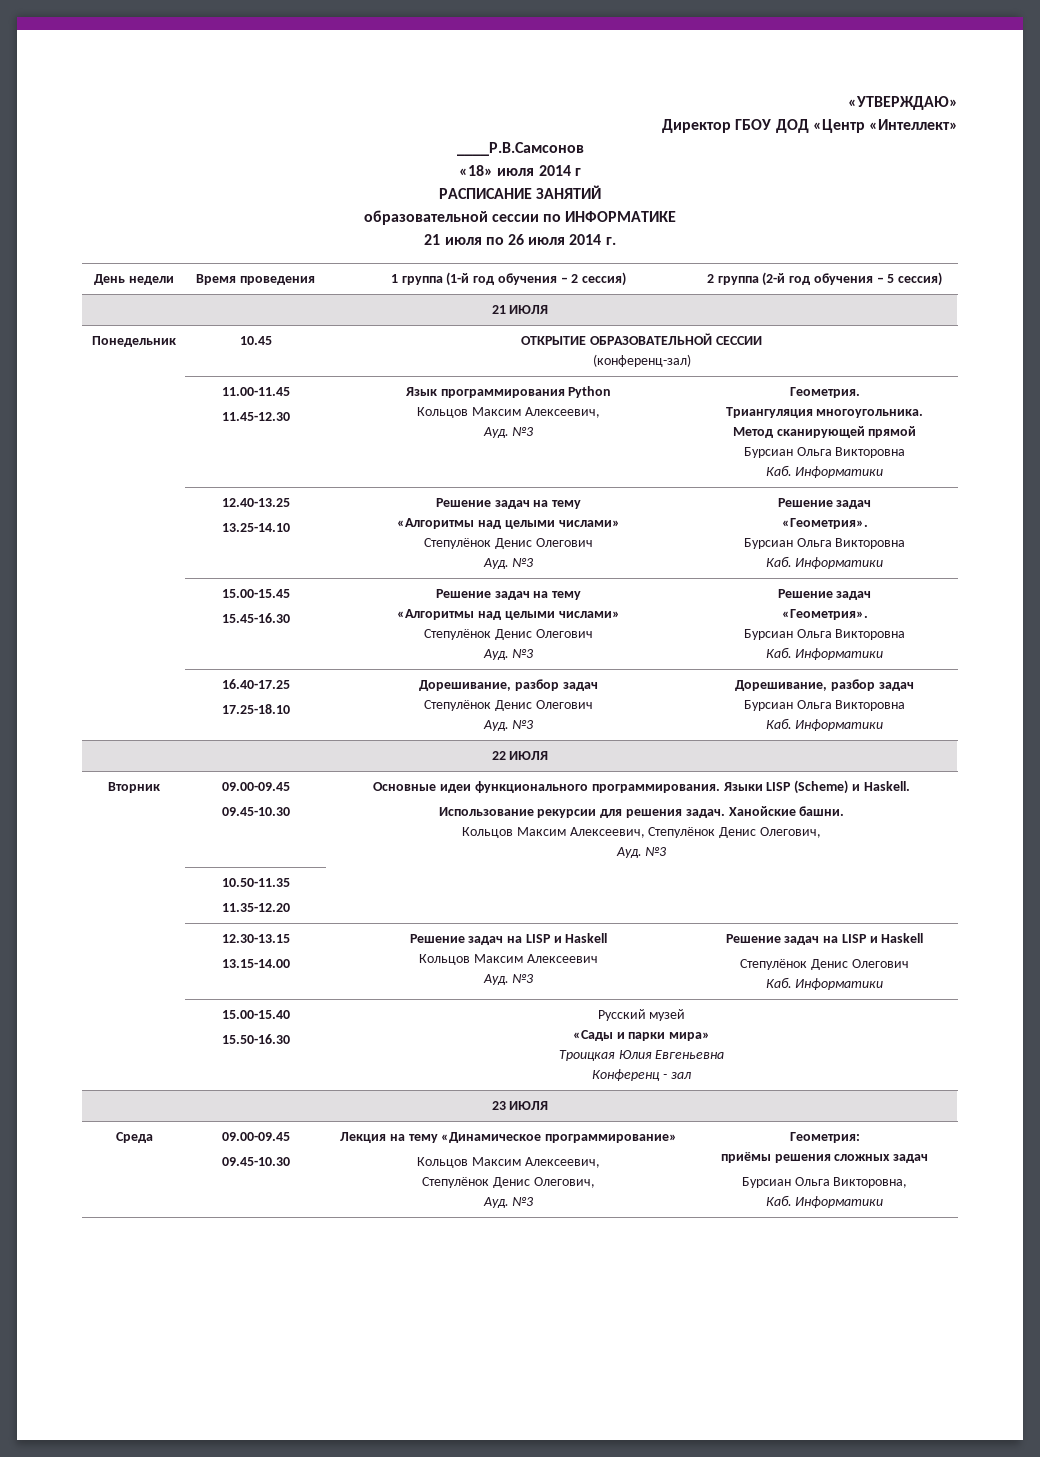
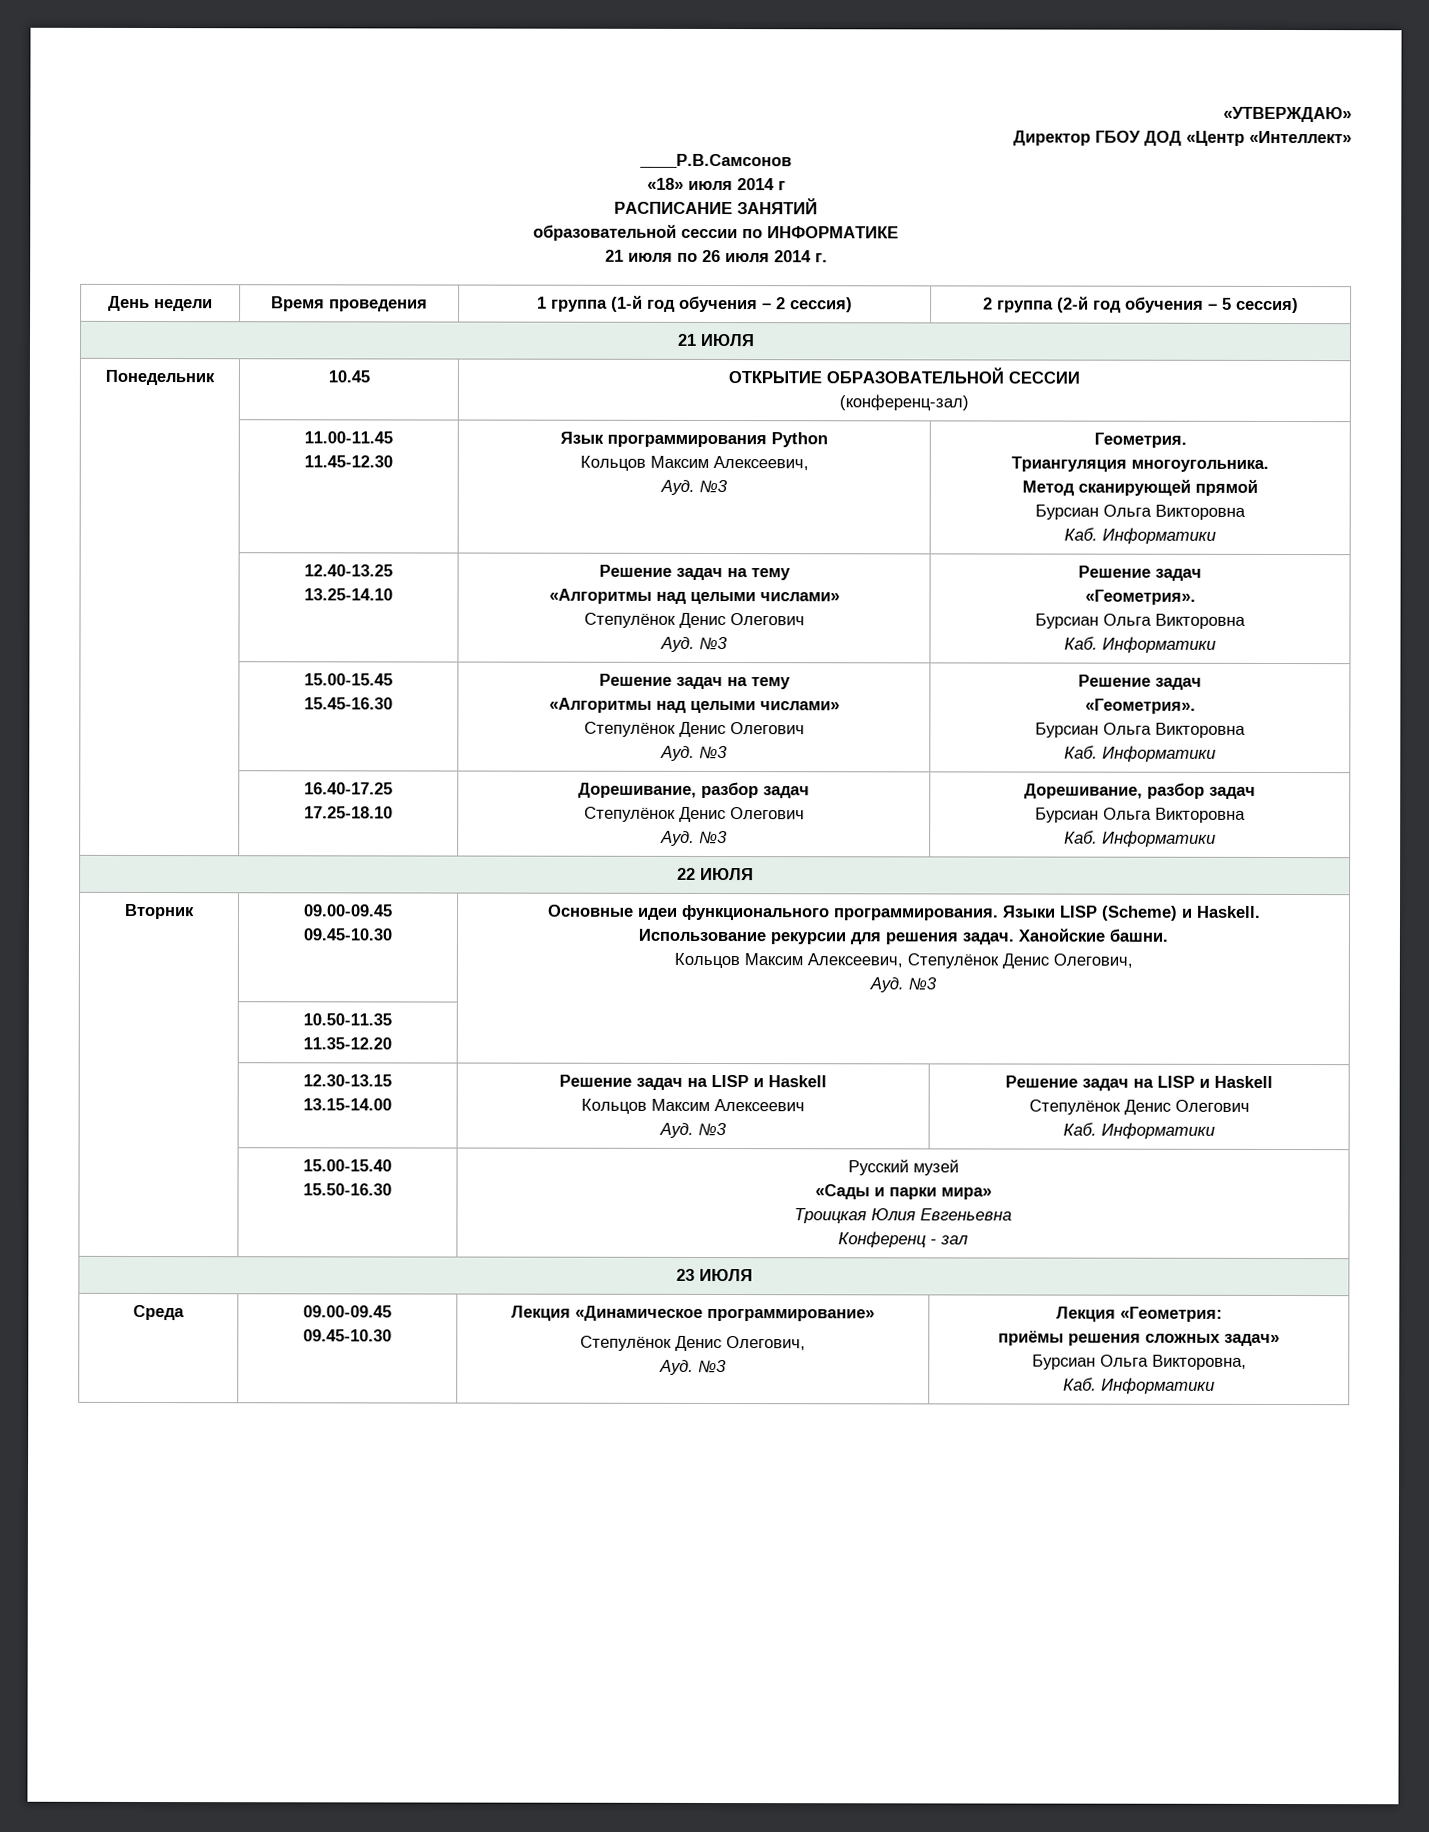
  Среда | 09.00-09.45
- 09.45-10.30 | Лекция на тему «Динамическое программирование»
- Кольцов Максим Алексеевич,
+ 09.45-10.30 | Лекция «Динамическое программирование»
  Степулёнок Денис Олегович,
- Ауд. №3 | Геометрия:
- приёмы решения сложных задач
+ Ауд. №3 | Лекция «Геометрия:
+ приёмы решения сложных задач»

